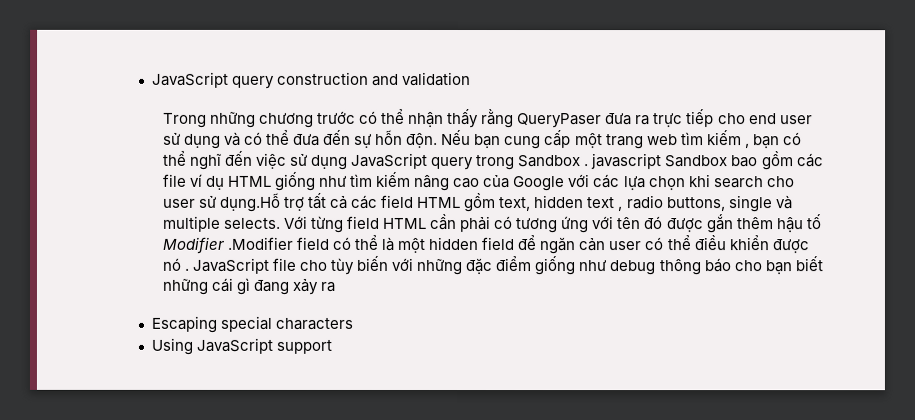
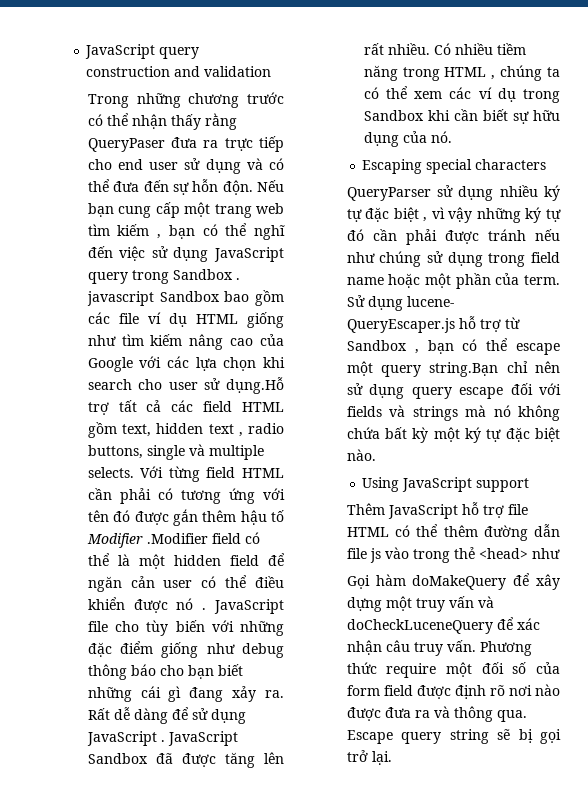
- JavaScript file cho tùy biến với những đặc điểm giống như debug thông báo cho bạn biết những cái gì đang xảy ra
+ JavaScript file cho tùy biến với những đặc điểm giống như debug thông báo cho bạn biết những cái gì đang xảy ra. Rất dễ dàng để sử dụng JavaScript . JavaScript Sandbox đã được tăng lên rất nhiều. Có nhiều tiềm năng trong HTML , chúng ta có thể xem các ví dụ trong Sandbox khi cần biết sự hữu dụng của nó.
  Escaping special characters
+ QueryParser sử dụng nhiều ký tự đặc biệt , vì vậy những ký tự đó cần phải được tránh nếu như chúng sử dụng trong field name hoặc một phần của term. Sử dụng lucene- QueryEscaper.js hỗ trợ từ Sandbox , bạn có thể escape một query string.Bạn chỉ nên sử dụng query escape đối với fields và strings mà nó không chứa bất kỳ một ký tự đặc biệt nào.
  Using JavaScript support
+ Thêm JavaScript hỗ trợ file HTML có thể thêm đường dẫn file js vào trong thẻ <head> như
+ Gọi hàm doMakeQuery để xây dựng một truy vấn và doCheckLuceneQuery để xác nhận câu truy vấn. Phương thức require một đối số của form field được định rõ nơi nào được đưa ra và thông qua. Escape query string sẽ bị gọi trở lại.

